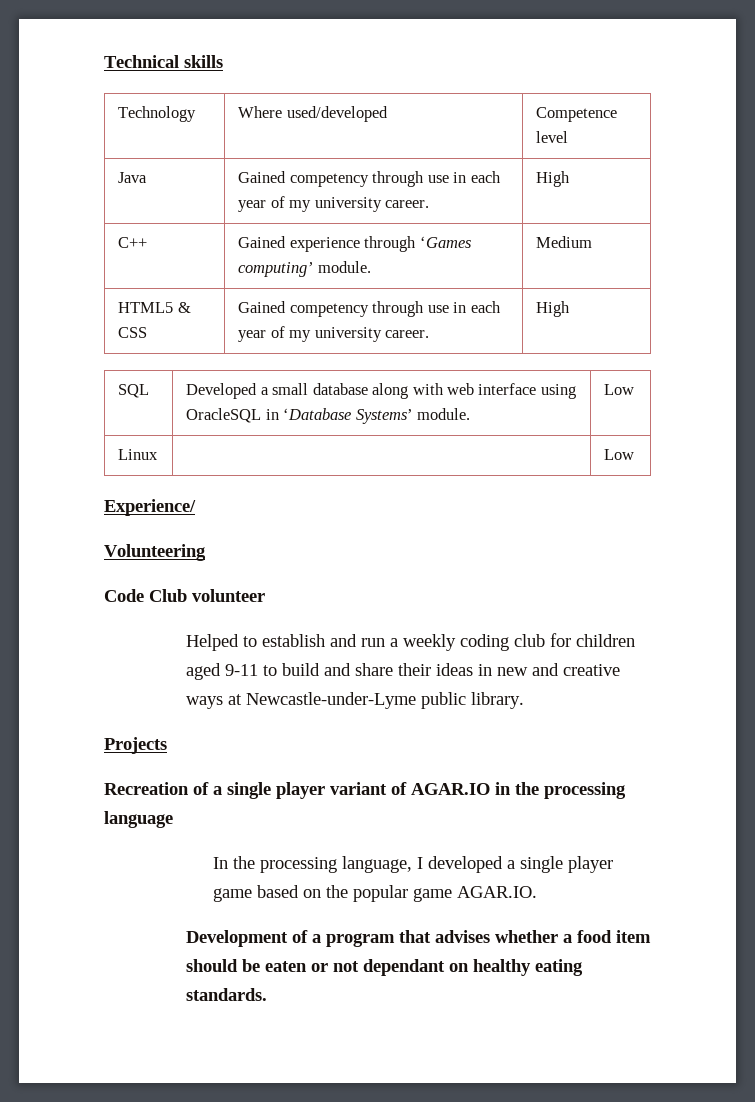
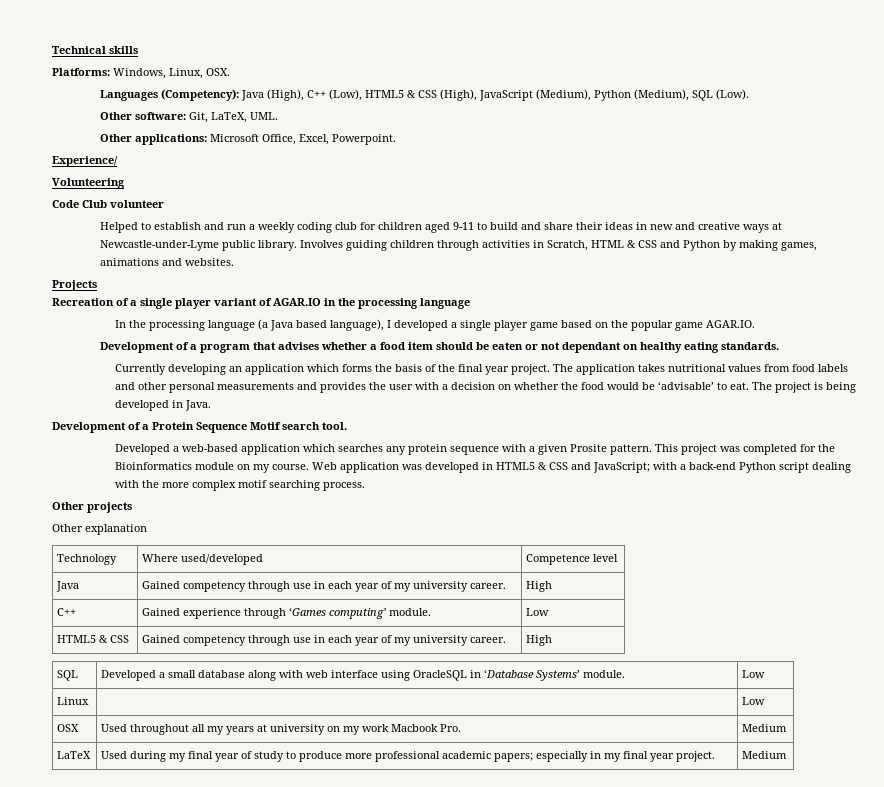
+ Platforms: Windows, Linux, OSX.
+ Languages (Competency): Java (High), C++ (Low), HTML5 & CSS (High), JavaScript (Medium), Python (Medium), SQL (Low).
+ Other software: Git, LaTeX, UML.
+ Other applications: Microsoft Office, Excel, Powerpoint.
+ Experience/
+ Volunteering
+ Code Club volunteer
+ Helped to establish and run a weekly coding club for children aged 9-11 to build and share their ideas in new and creative ways at Newcastle-under-Lyme public library. Involves guiding children through activities in Scratch, HTML & CSS and Python by making games, animations and websites.
+ Projects
+ Recreation of a single player variant of AGAR.IO in the processing language
+ In the processing language (a Java based language), I developed a single player game based on the popular game AGAR.IO.
+ Development of a program that advises whether a food item should be eaten or not dependant on healthy eating standards.
+ Currently developing an application which forms the basis of the final year project. The application takes nutritional values from food labels and other personal measurements and provides the user with a decision on whether the food would be ‘advisable’ to eat. The project is being developed in Java.
+ Development of a Protein Sequence Motif search tool.
+ Developed a web-based application which searches any protein sequence with a given Prosite pattern. This project was completed for the Bioinformatics module on my course. Web application was developed in HTML5 & CSS and JavaScript; with a back-end Python script dealing with the more complex motif searching process.
+ Other projects
+ Other explanation
- C++ | Gained experience through ‘Games computing’ module. | Medium
+ C++ | Gained experience through ‘Games computing’ module. | Low
- Experience/
- Volunteering
- Code Club volunteer
- Helped to establish and run a weekly coding club for children aged 9-11 to build and share their ideas in new and creative ways at Newcastle-under-Lyme public library.
- Projects
- Recreation of a single player variant of AGAR.IO in the processing language
- In the processing language, I developed a single player game based on the popular game AGAR.IO.
- Development of a program that advises whether a food item should be eaten or not dependant on healthy eating standards.
+ OSX | Used throughout all my years at university on my work Macbook Pro. | Medium
+ LaTeX | Used during my final year of study to produce more professional academic papers; especially in my final year project. | Medium

